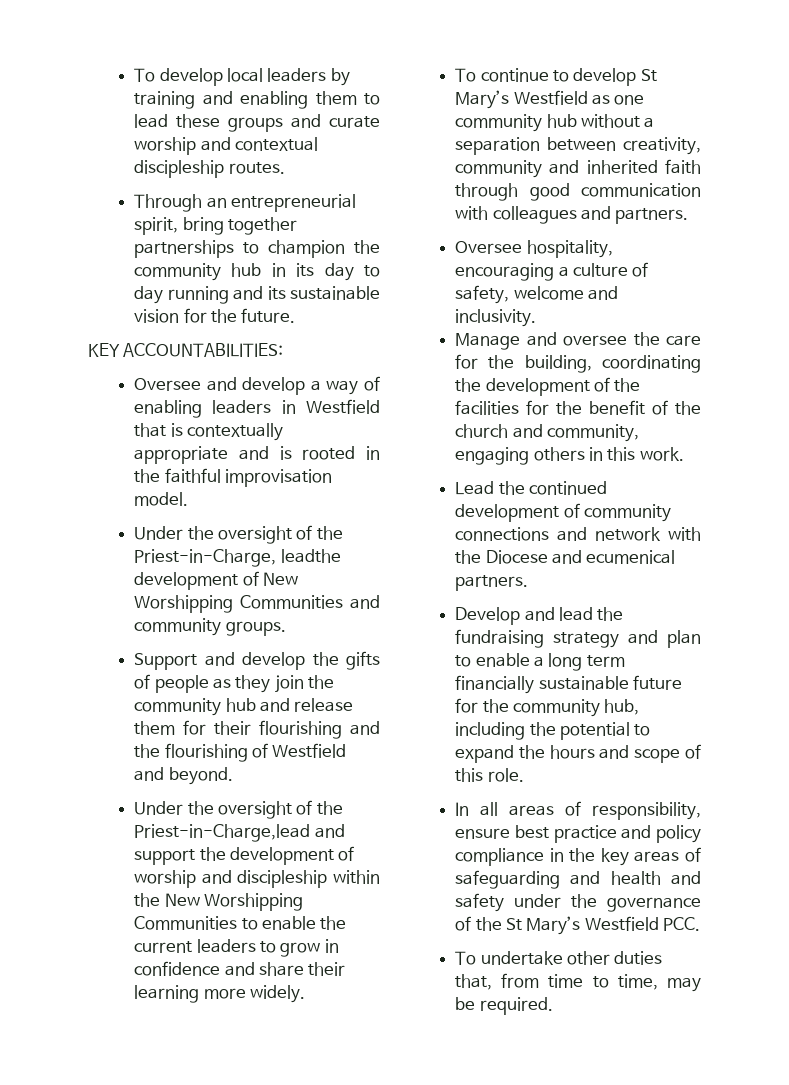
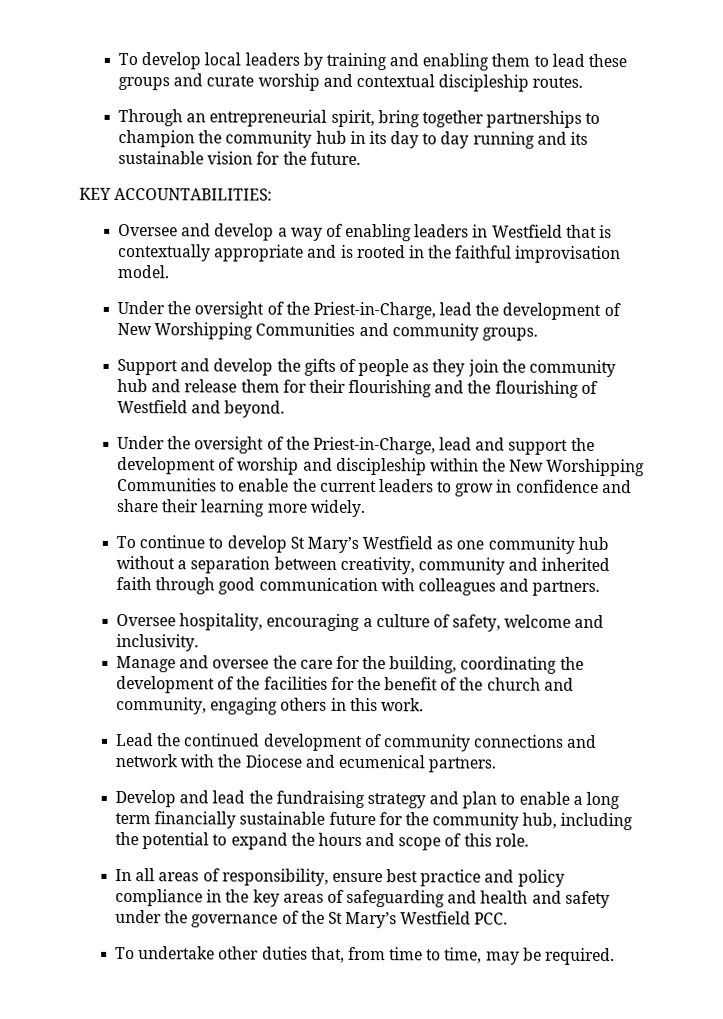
- Under the oversight of the Priest-in-Charge, leadthe development of New Worshipping Communities and community groups.
+ Under the oversight of the Priest-in-Charge, lead the development of New Worshipping Communities and community groups.
- Under the oversight of the Priest-in-Charge,lead and support the development of worship and discipleship within the New Worshipping Communities to enable the current leaders to grow in confidence and share their learning more widely.
+ Under the oversight of the Priest-in-Charge, lead and support the development of worship and discipleship within the New Worshipping Communities to enable the current leaders to grow in confidence and share their learning more widely.

